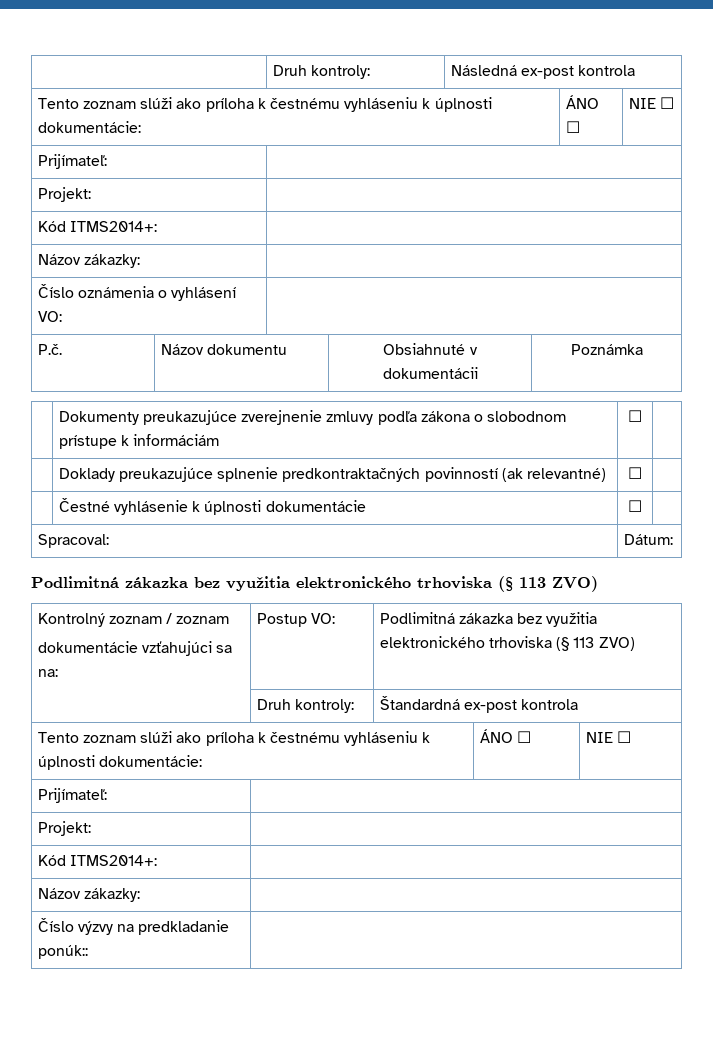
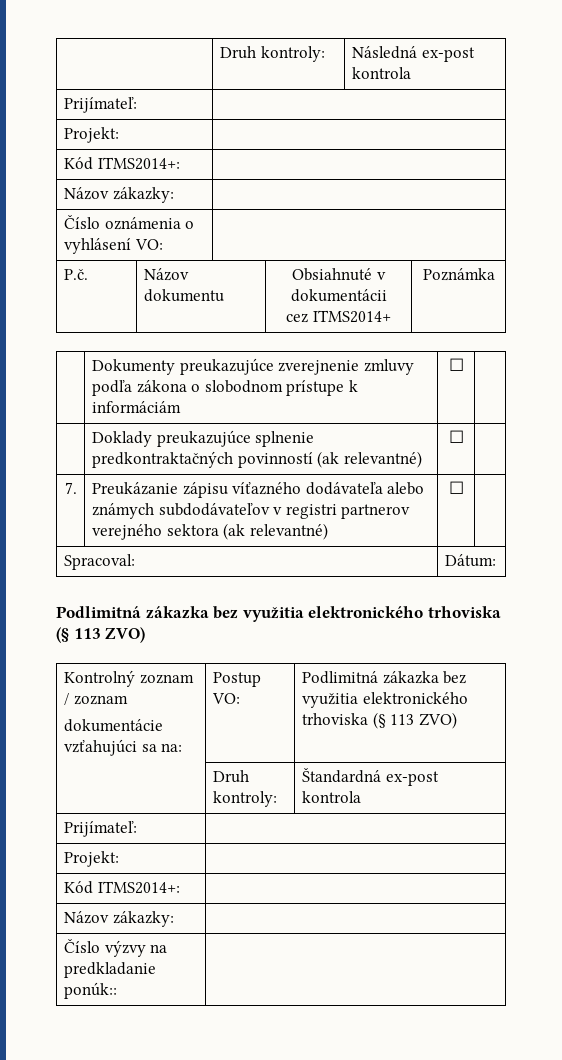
  | Druh kontroly: | Následná ex-post kontrola
- Tento zoznam slúži ako príloha k čestnému vyhláseniu k úplnosti dokumentácie: | ÁNO ☐ | NIE ☐
- P.č. | Názov dokumentu | Obsiahnuté v dokumentácii | Poznámka
+ P.č. | Názov dokumentu | Obsiahnuté v dokumentácii
+ cez ITMS2014+ | Poznámka
- | Čestné vyhlásenie k úplnosti dokumentácie | ☐ |
+ 7. | Preukázanie zápisu víťazného dodávateľa alebo známych subdodávateľov v registri partnerov verejného sektora (ak relevantné) | ☐ |
  | Druh kontroly: | Štandardná ex-post kontrola
- Tento zoznam slúži ako príloha k čestnému vyhláseniu k úplnosti dokumentácie: | ÁNO ☐ | NIE ☐

